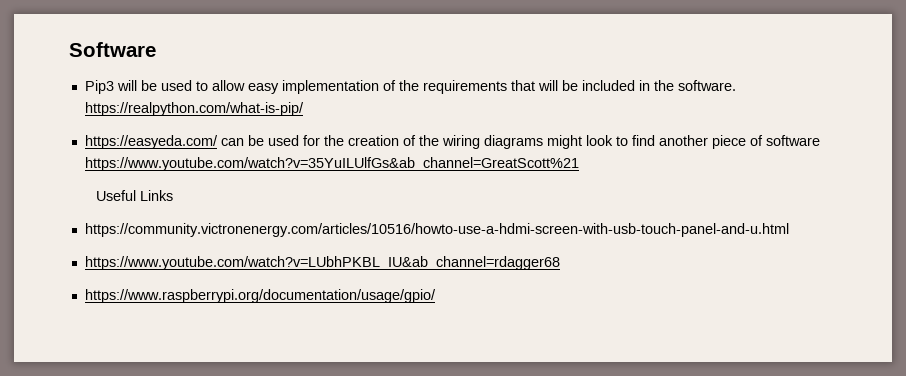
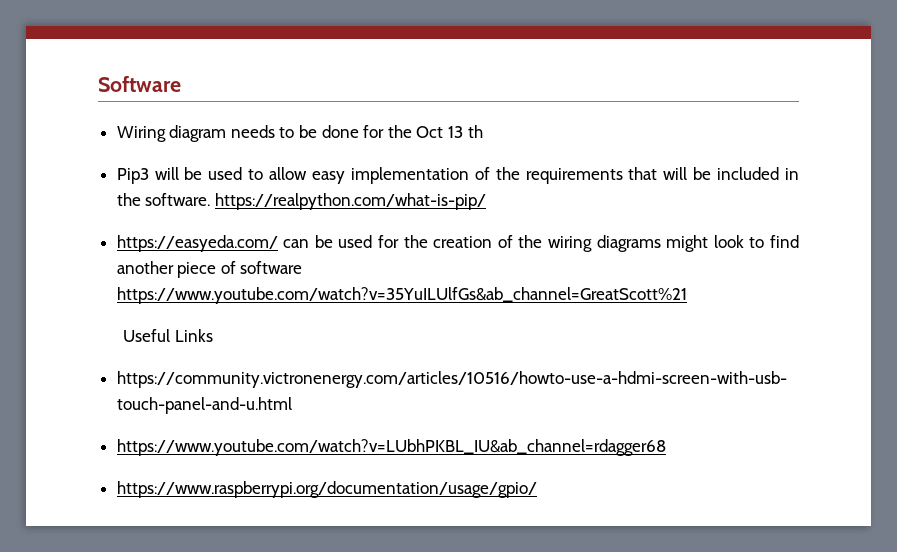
+ Wiring diagram needs to be done for the Oct 13 th

